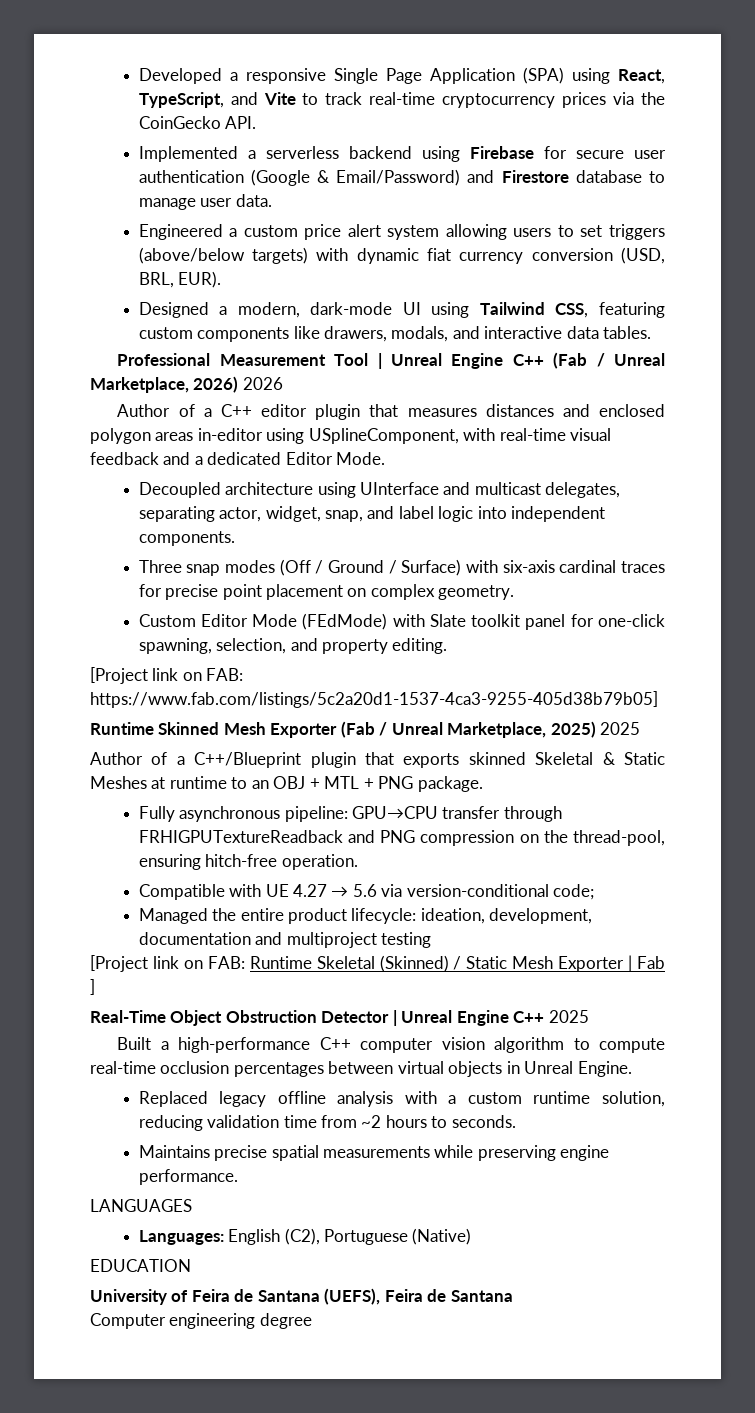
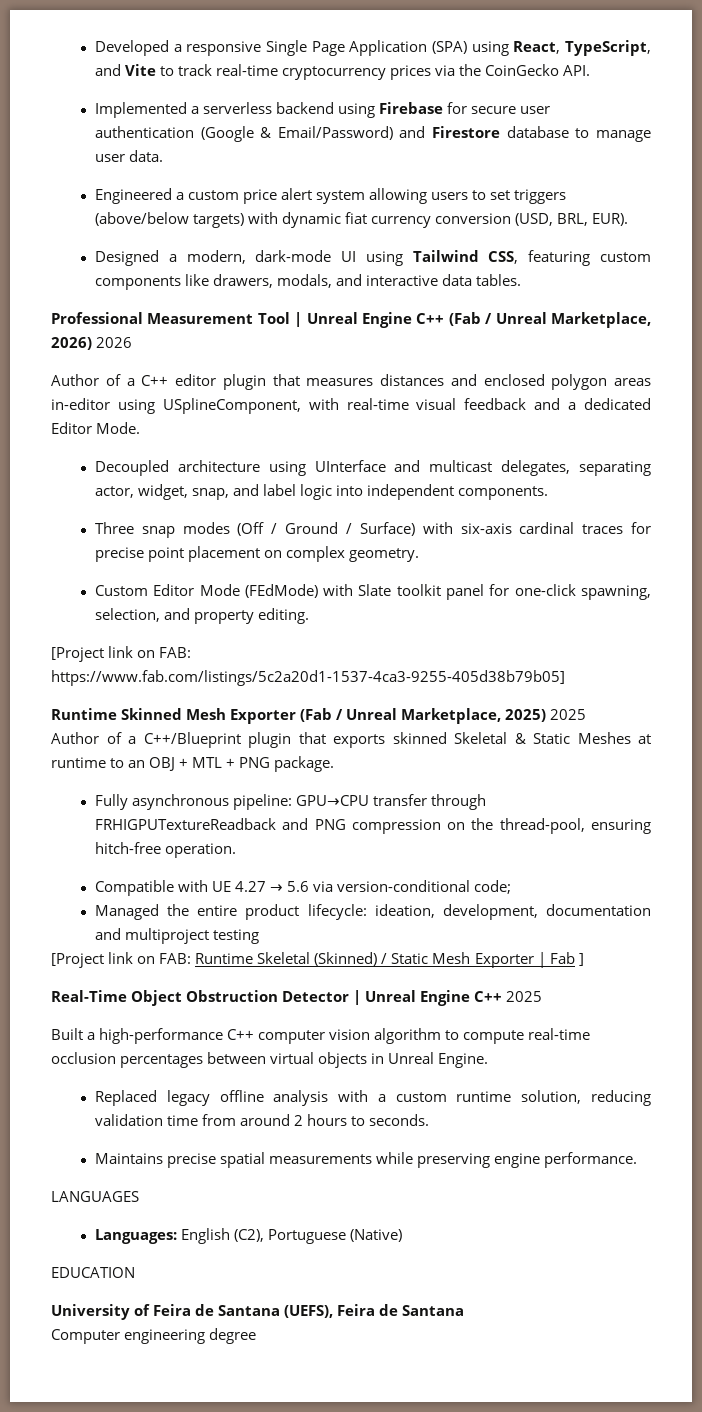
- Replaced legacy offline analysis with a custom runtime solution, reducing validation time from ~2 hours to seconds.
+ Replaced legacy offline analysis with a custom runtime solution, reducing validation time from around 2 hours to seconds.

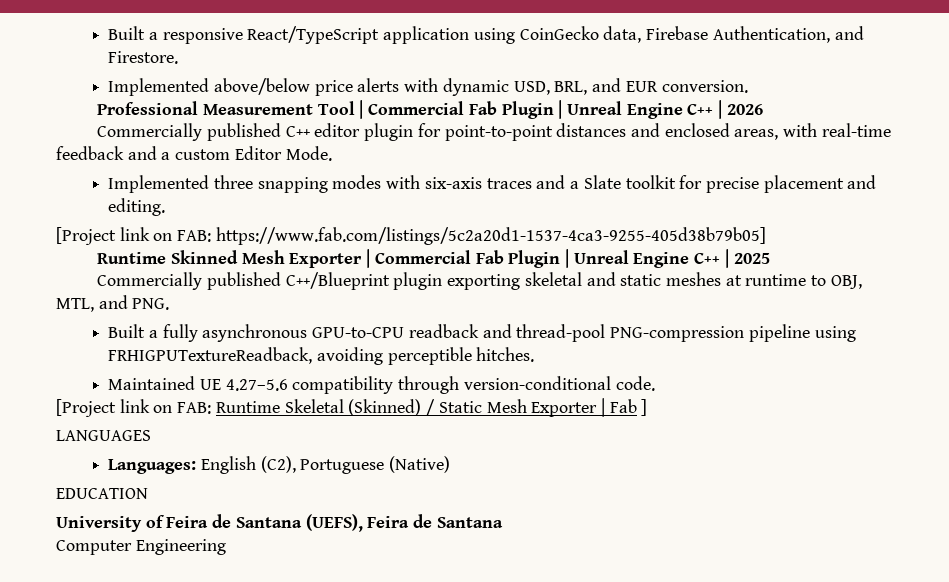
- Developed a responsive Single Page Application (SPA) using React, TypeScript, and Vite to track real-time cryptocurrency prices via the CoinGecko API.
- Implemented a serverless backend using Firebase for secure user authentication (Google & Email/Password) and Firestore database to manage user data.
- Engineered a custom price alert system allowing users to set triggers (above/below targets) with dynamic fiat currency conversion (USD, BRL, EUR).
- Designed a modern, dark-mode UI using Tailwind CSS, featuring custom components like drawers, modals, and interactive data tables.
- Professional Measurement Tool | Unreal Engine C++ (Fab / Unreal Marketplace, 2026) 2026
- Author of a C++ editor plugin that measures distances and enclosed polygon areas in-editor using USplineComponent, with real-time visual feedback and a dedicated Editor Mode.
+ Built a responsive React/TypeScript application using CoinGecko data, Firebase Authentication, and Firestore.
+ Implemented above/below price alerts with dynamic USD, BRL, and EUR conversion.
+ Professional Measurement Tool | Commercial Fab Plugin | Unreal Engine C++ | 2026
+ Commercially published C++ editor plugin for point-to-point distances and enclosed areas, with real-time feedback and a custom Editor Mode.
- Decoupled architecture using UInterface and multicast delegates, separating actor, widget, snap, and label logic into independent components.
- Three snap modes (Off / Ground / Surface) with six-axis cardinal traces for precise point placement on complex geometry.
- Custom Editor Mode (FEdMode) with Slate toolkit panel for one-click spawning, selection, and property editing.
+ Implemented three snapping modes with six-axis traces and a Slate toolkit for precise placement and editing.
- Runtime Skinned Mesh Exporter (Fab / Unreal Marketplace, 2025) 2025
- Author of a C++/Blueprint plugin that exports skinned Skeletal & Static Meshes at runtime to an OBJ + MTL + PNG package.
- Fully asynchronous pipeline: GPU→CPU transfer through FRHIGPUTextureReadback and PNG compression on the thread-pool, ensuring hitch-free operation.
- Compatible with UE 4.27 → 5.6 via version-conditional code;
- Managed the entire product lifecycle: ideation, development, documentation and multiproject testing
+ Runtime Skinned Mesh Exporter | Commercial Fab Plugin | Unreal Engine C++ | 2025
+ Commercially published C++/Blueprint plugin exporting skeletal and static meshes at runtime to OBJ, MTL, and PNG.
+ Built a fully asynchronous GPU-to-CPU readback and thread-pool PNG-compression pipeline using FRHIGPUTextureReadback, avoiding perceptible hitches.
+ Maintained UE 4.27–5.6 compatibility through version-conditional code.
- Real-Time Object Obstruction Detector | Unreal Engine C++ 2025
- Built a high-performance C++ computer vision algorithm to compute real-time occlusion percentages between virtual objects in Unreal Engine.
- Replaced legacy offline analysis with a custom runtime solution, reducing validation time from around 2 hours to seconds.
- Maintains precise spatial measurements while preserving engine performance.
- Computer engineering degree
+ Computer Engineering

